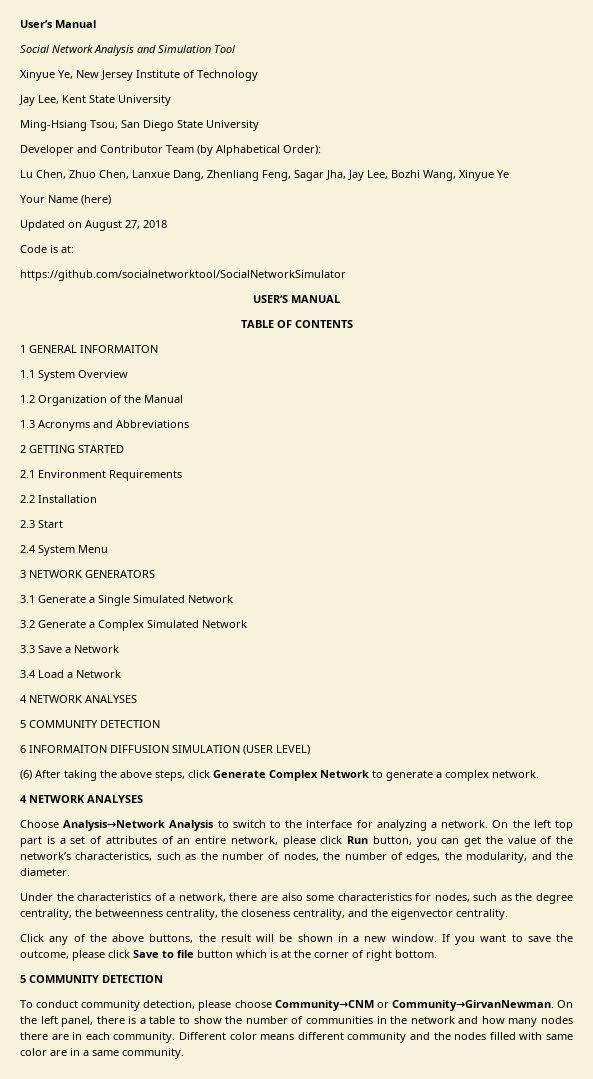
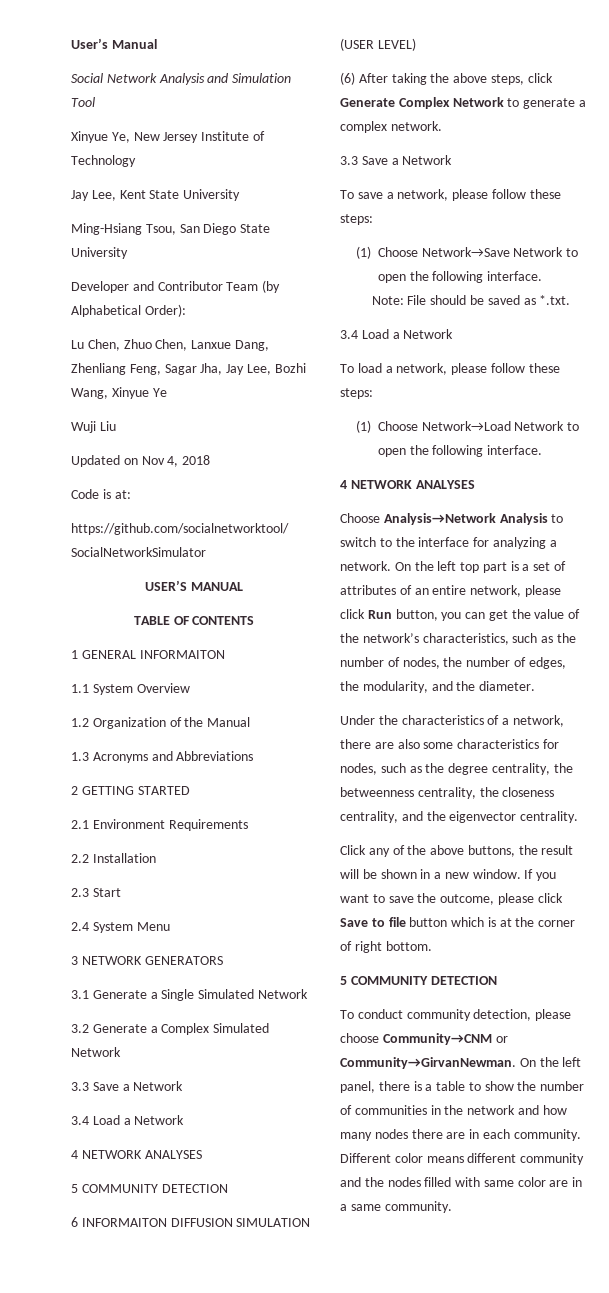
- Your Name (here)
+ Wuji Liu
- Updated on August 27, 2018
+ Updated on Nov 4, 2018
  (6) After taking the above steps, click Generate Complex Network to generate a complex network.
+ 3.3 Save a Network
+ To save a network, please follow these steps:
+ (1) Choose Network→Save Network to open the following interface.
+ Note: File should be saved as *.txt.
+ 3.4 Load a Network
+ To load a network, please follow these steps:
+ (1) Choose Network→Load Network to open the following interface.

